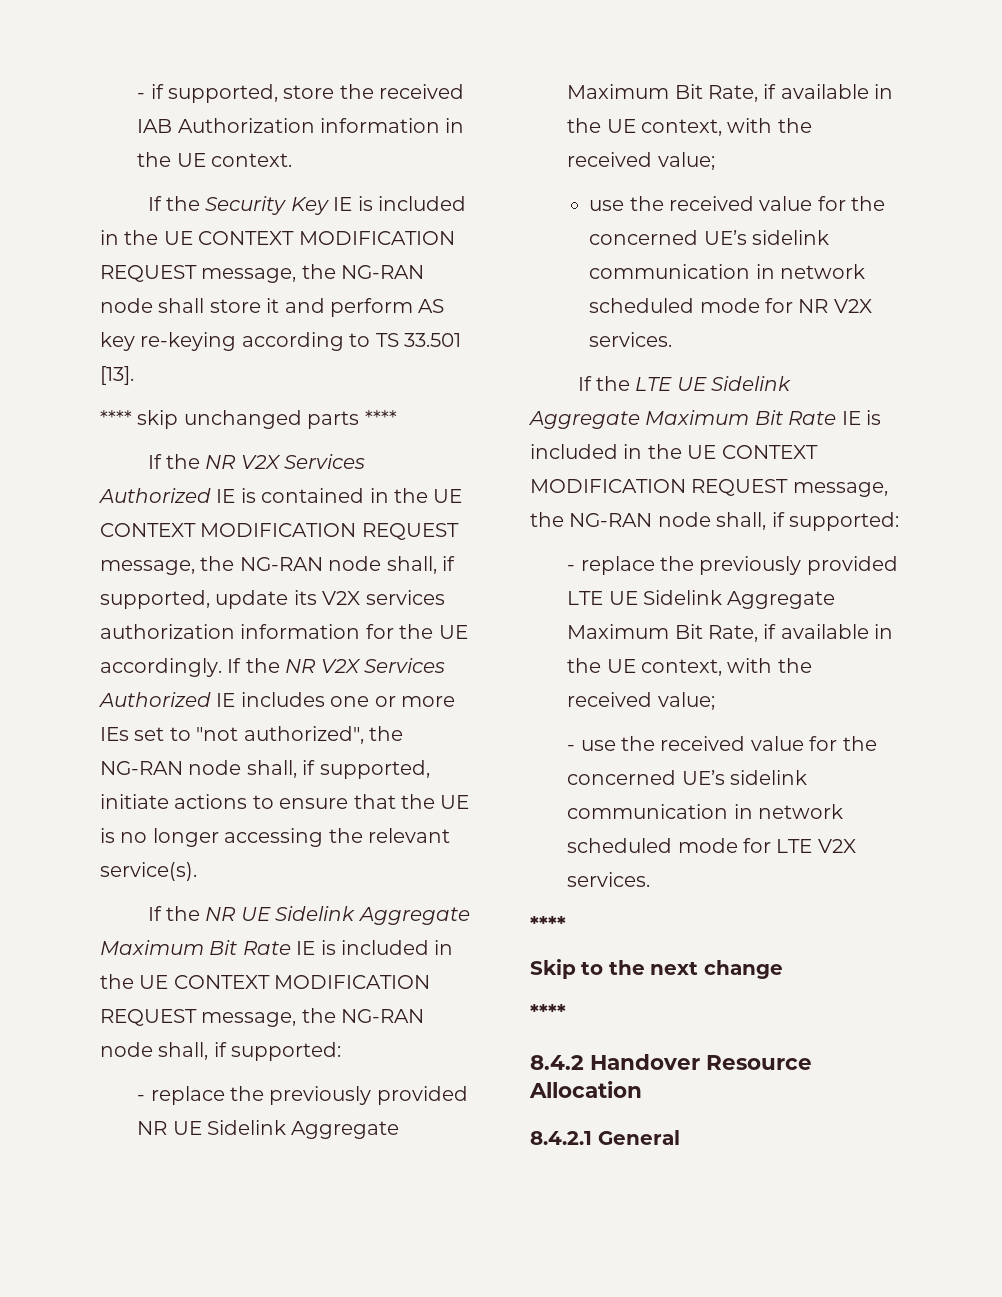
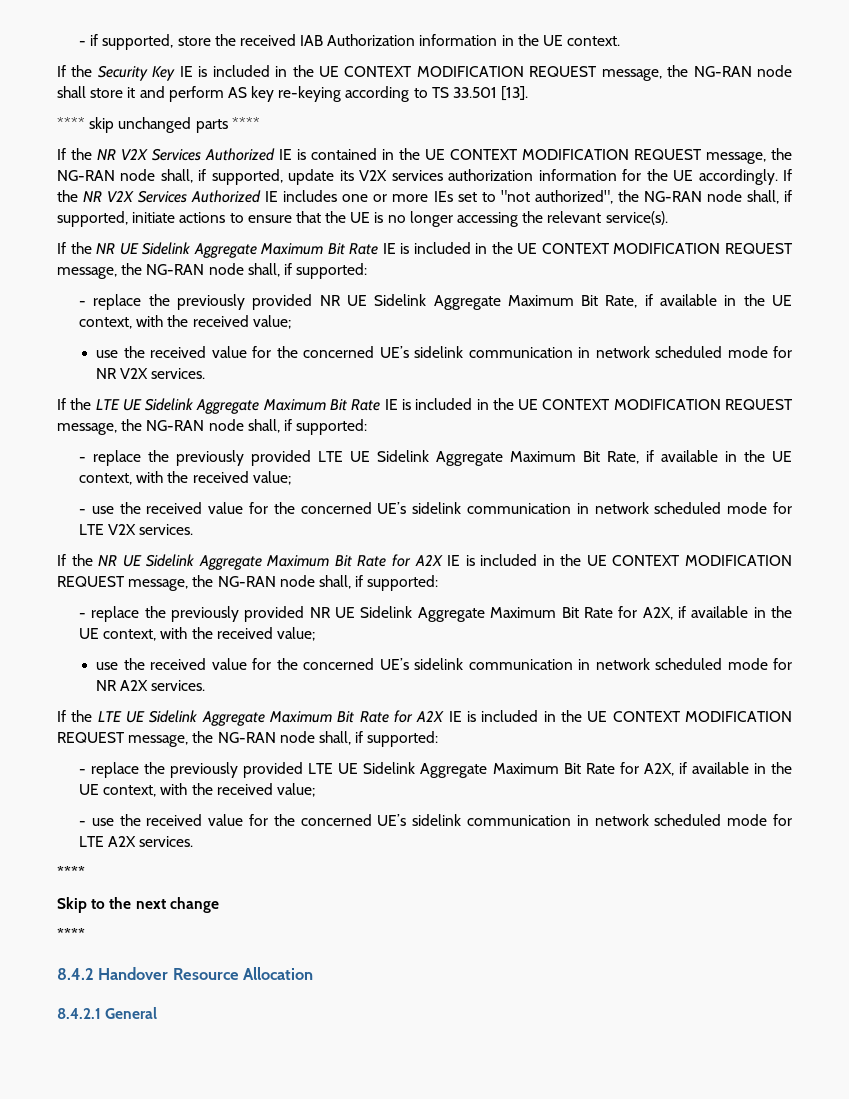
+ If the NR UE Sidelink Aggregate Maximum Bit Rate for A2X IE is included in the UE CONTEXT MODIFICATION REQUEST message, the NG-RAN node shall, if supported:
+ - replace the previously provided NR UE Sidelink Aggregate Maximum Bit Rate for A2X, if available in the UE context, with the received value;
+ use the received value for the concerned UE’s sidelink communication in network scheduled mode for NR A2X services.
+ If the LTE UE Sidelink Aggregate Maximum Bit Rate for A2X IE is included in the UE CONTEXT MODIFICATION REQUEST message, the NG-RAN node shall, if supported:
+ - replace the previously provided LTE UE Sidelink Aggregate Maximum Bit Rate for A2X, if available in the UE context, with the received value;
+ - use the received value for the concerned UE’s sidelink communication in network scheduled mode for LTE A2X services.

